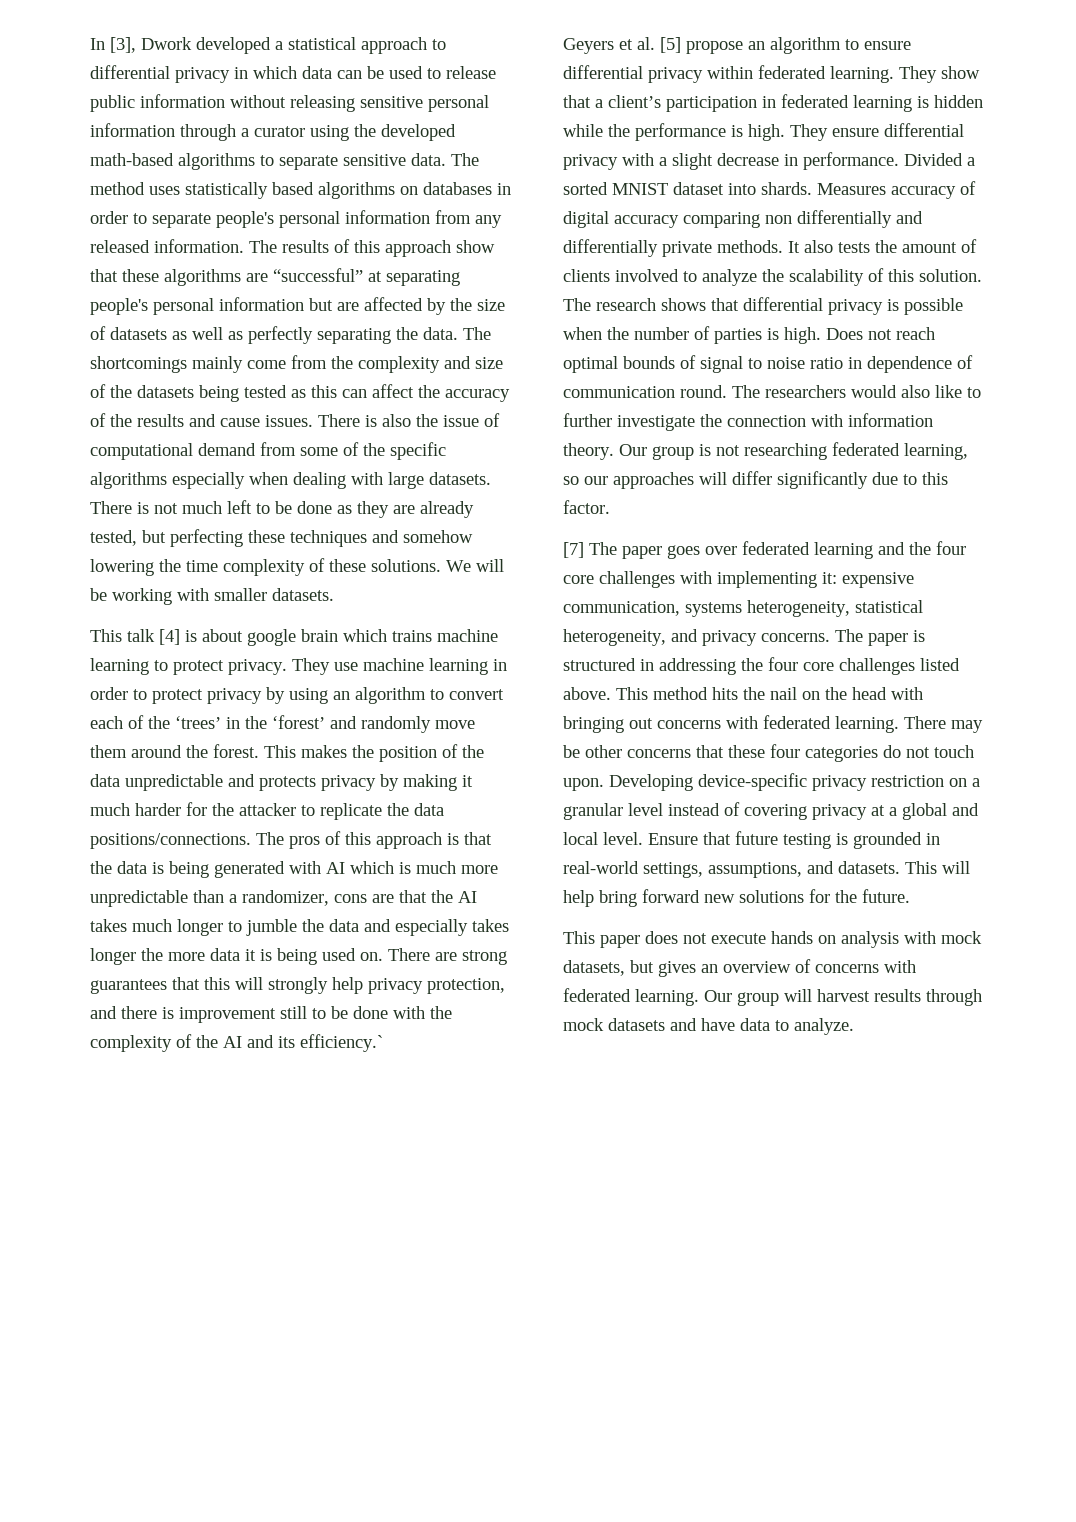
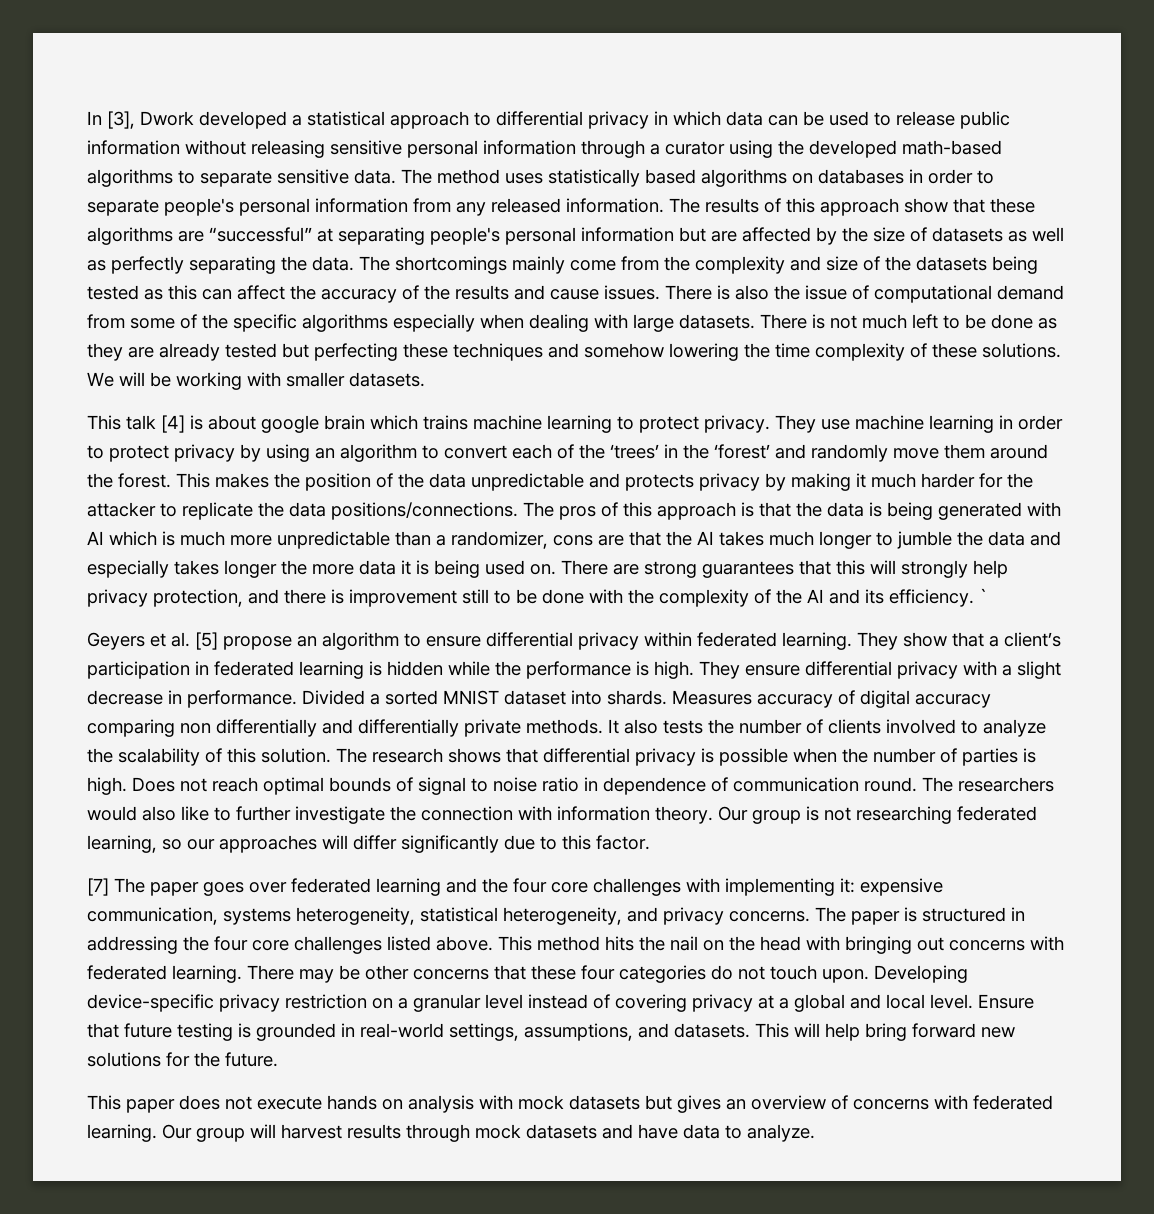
- There is not much left to be done as they are already tested, but perfecting these techniques and somehow lowering the time complexity of these solutions.
+ There is not much left to be done as they are already tested but perfecting these techniques and somehow lowering the time complexity of these solutions.
- There are strong guarantees that this will strongly help privacy protection, and there is improvement still to be done with the complexity of the AI and its efficiency.`
+ There are strong guarantees that this will strongly help privacy protection, and there is improvement still to be done with the complexity of the AI and its efficiency. `
- It also tests the amount of clients involved to analyze the scalability of this solution.
+ It also tests the number of clients involved to analyze the scalability of this solution.
- This paper does not execute hands on analysis with mock datasets, but gives an overview of concerns with federated learning.
+ This paper does not execute hands on analysis with mock datasets but gives an overview of concerns with federated learning.

